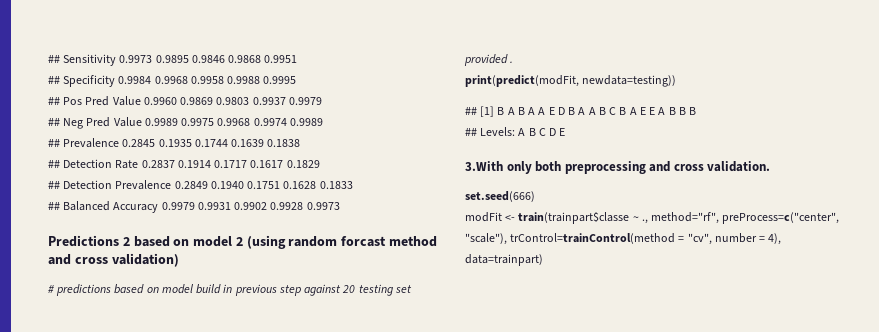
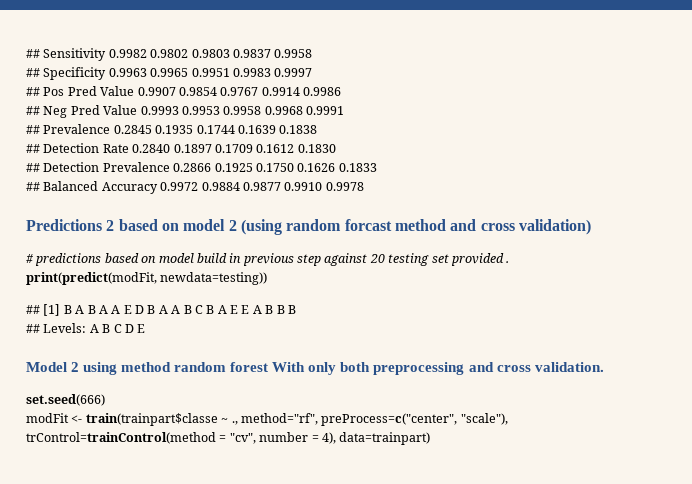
- ## Sensitivity 0.9973 0.9895 0.9846 0.9868 0.9951
- ## Specificity 0.9984 0.9968 0.9958 0.9988 0.9995
+ ## Sensitivity 0.9982 0.9802 0.9803 0.9837 0.9958
+ ## Specificity 0.9963 0.9965 0.9951 0.9983 0.9997
- ## Pos Pred Value 0.9960 0.9869 0.9803 0.9937 0.9979
+ ## Pos Pred Value 0.9907 0.9854 0.9767 0.9914 0.9986
- ## Neg Pred Value 0.9989 0.9975 0.9968 0.9974 0.9989
+ ## Neg Pred Value 0.9993 0.9953 0.9958 0.9968 0.9991
- ## Detection Rate 0.2837 0.1914 0.1717 0.1617 0.1829
+ ## Detection Rate 0.2840 0.1897 0.1709 0.1612 0.1830
- ## Detection Prevalence 0.2849 0.1940 0.1751 0.1628 0.1833
+ ## Detection Prevalence 0.2866 0.1925 0.1750 0.1626 0.1833
- ## Balanced Accuracy 0.9979 0.9931 0.9902 0.9928 0.9973
+ ## Balanced Accuracy 0.9972 0.9884 0.9877 0.9910 0.9978
- 3.With only both preprocessing and cross validation.
+ Model 2 using method random forest With only both preprocessing and cross validation.

